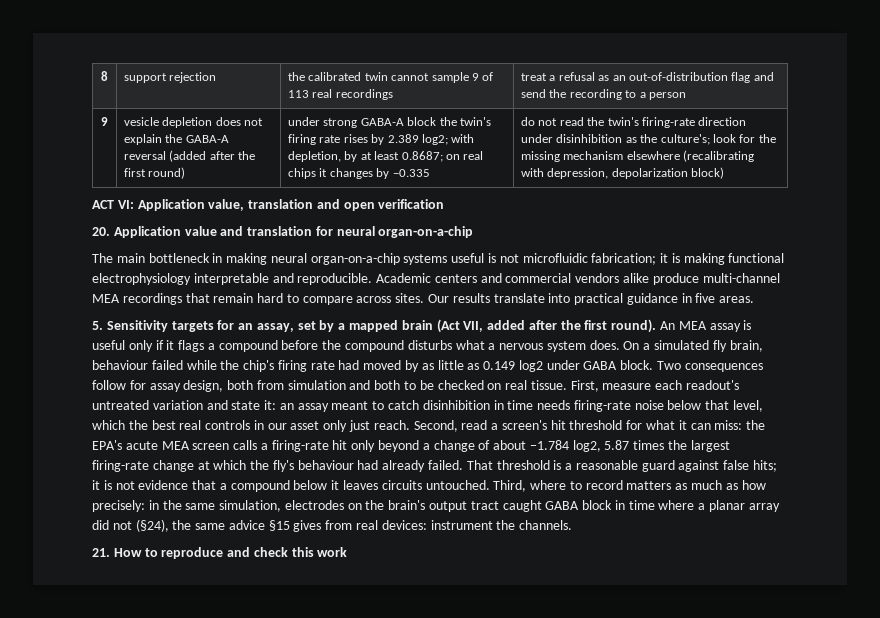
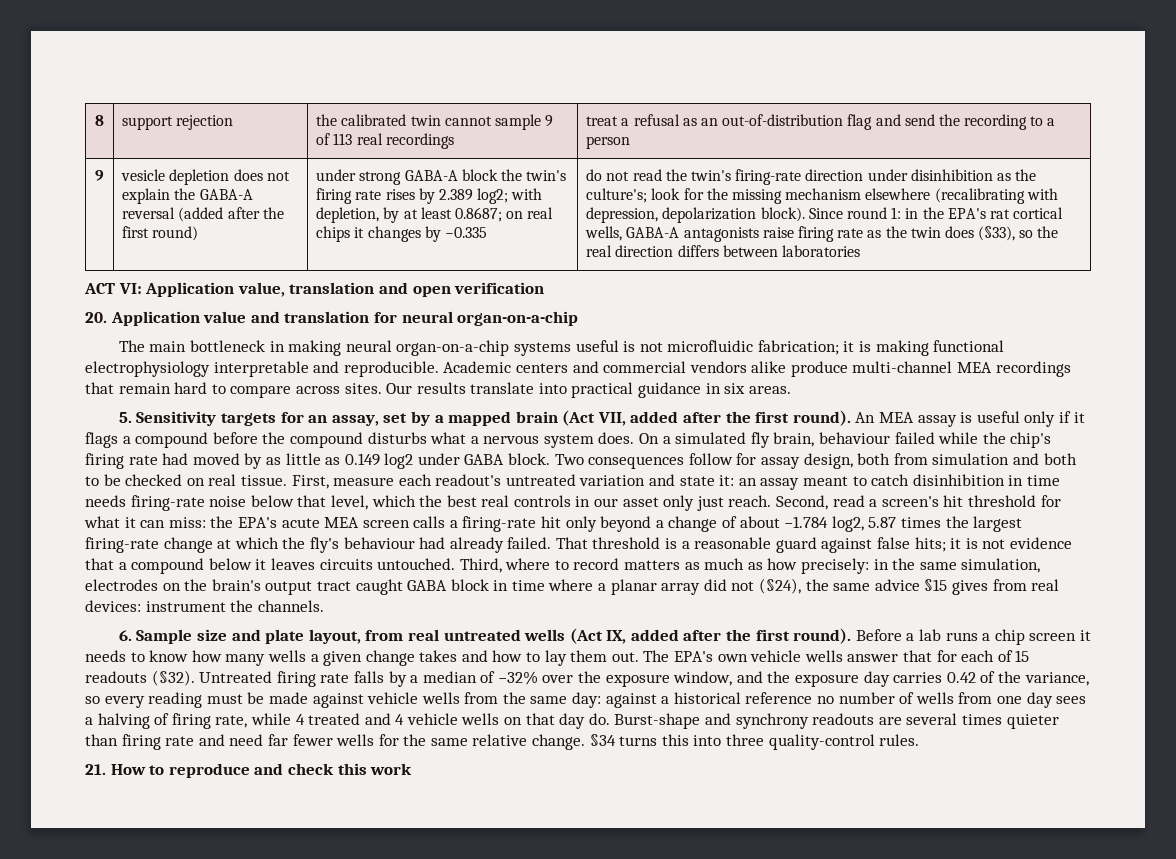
- do not read the twin's firing-rate direction under disinhibition as the culture's; look for the missing mechanism elsewhere (recalibrating with depression, depolarization block)
+ do not read the twin's firing-rate direction under disinhibition as the culture's; look for the missing mechanism elsewhere (recalibrating with depression, depolarization block). Since round 1: in the EPA's rat cortical wells, GABA-A antagonists raise firing rate as the twin does (§33), so the real direction differs between laboratories
- Our results translate into practical guidance in five areas.
+ Our results translate into practical guidance in six areas.
+ 6. Sample size and plate layout, from real untreated wells (Act IX, added after the first round). Before a lab runs a chip screen it needs to know how many wells a given change takes and how to lay them out. The EPA's own vehicle wells answer that for each of 15 readouts (§32). Untreated firing rate falls by a median of −32% over the exposure window, and the exposure day carries 0.42 of the variance, so every reading must be made against vehicle wells from the same day: against a historical reference no number of wells from one day sees a halving of firing rate, while 4 treated and 4 vehicle wells on that day do. Burst-shape and synchrony readouts are several times quieter than firing rate and need far fewer wells for the same relative change. §34 turns this into three quality-control rules.

